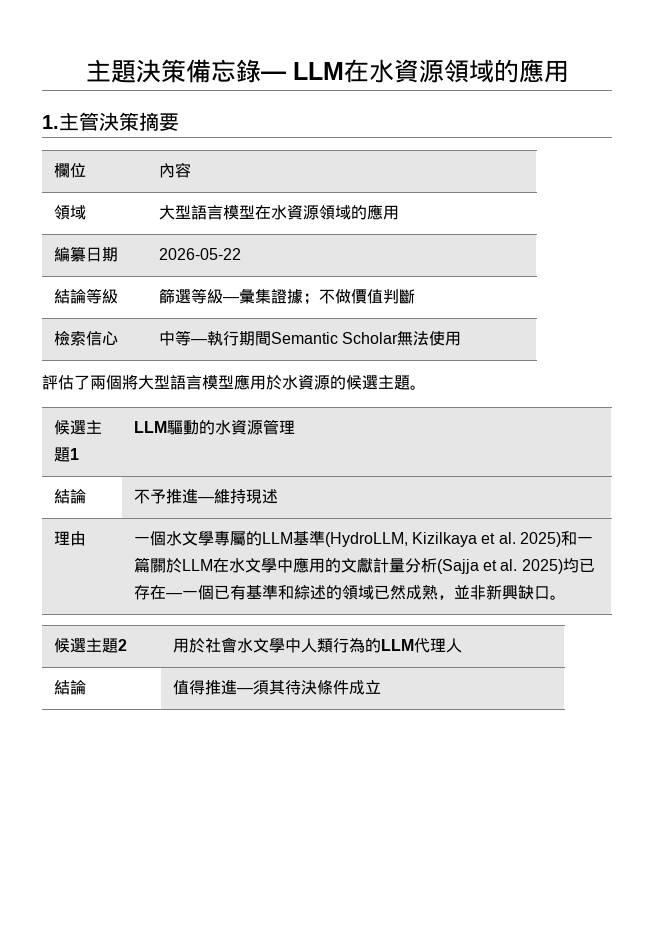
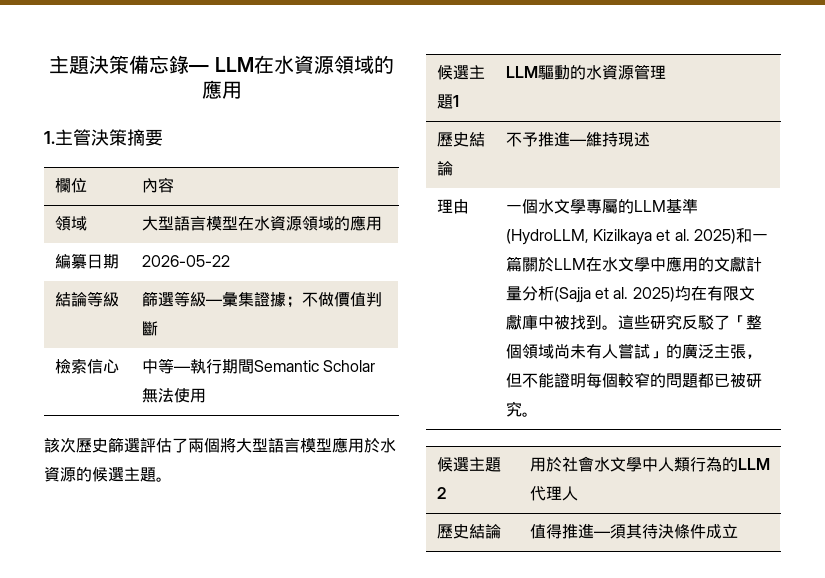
- 評估了兩個將大型語言模型應用於水資源的候選主題。
+ 該次歷史篩選評估了兩個將大型語言模型應用於水資源的候選主題。
- 結論 | 不予推進—維持現述
+ 歷史結論 | 不予推進—維持現述
- 一個水文學專屬的LLM基準(HydroLLM, Kizilkaya et al. 2025)和一篇關於LLM在水文學中應用的文獻計量分析(Sajja et al. 2025)均已存在—一個已有基準和綜述的領域已然成熟，並非新興缺口。
+ 一個水文學專屬的LLM基準(HydroLLM, Kizilkaya et al. 2025)和一篇關於LLM在水文學中應用的文獻計量分析(Sajja et al. 2025)均在有限文獻庫中被找到。這些研究反駁了「整個領域尚未有人嘗試」的廣泛主張，但不能證明每個較窄的問題都已被研究。
- 結論 | 值得推進—須其待決條件成立
+ 歷史結論 | 值得推進—須其待決條件成立

